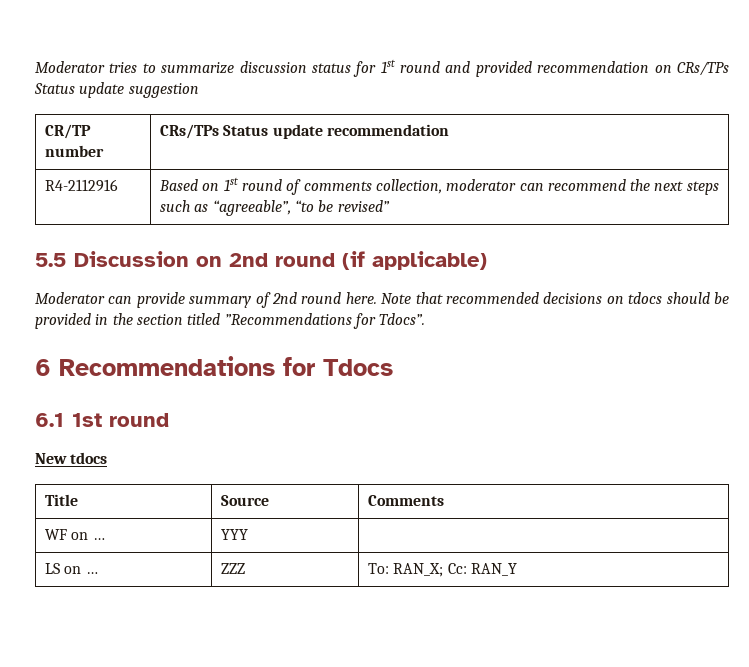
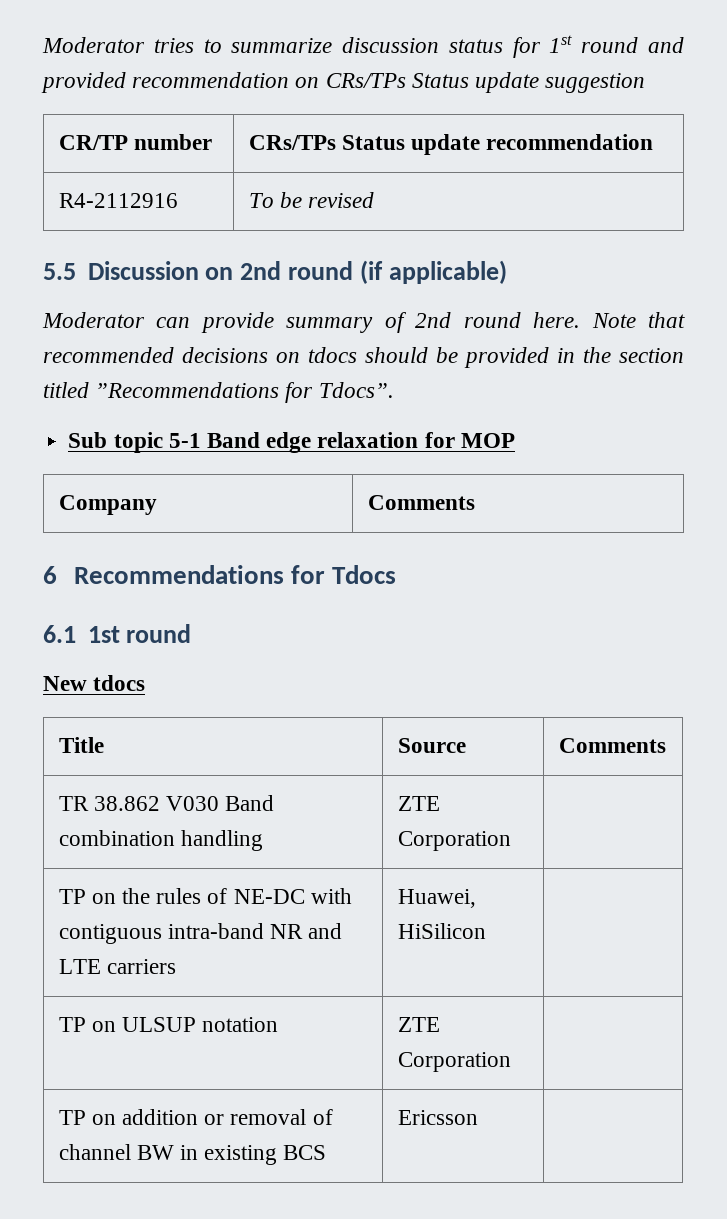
- R4-2112916 | Based on 1st round of comments collection, moderator can recommend the next steps such as “agreeable”, “to be revised”
+ R4-2112916 | To be revised
+ Sub topic 5-1 Band edge relaxation for MOP
+ Company | Comments
- WF on … | YYY |
- LS on … | ZZZ | To: RAN_X; Cc: RAN_Y
+ TR 38.862 V030 Band combination handling | ZTE Corporation |
+ TP on the rules of NE-DC with contiguous intra-band NR and LTE carriers | Huawei, HiSilicon |
+ TP on ULSUP notation | ZTE Corporation |
+ TP on addition or removal of channel BW in existing BCS | Ericsson |

